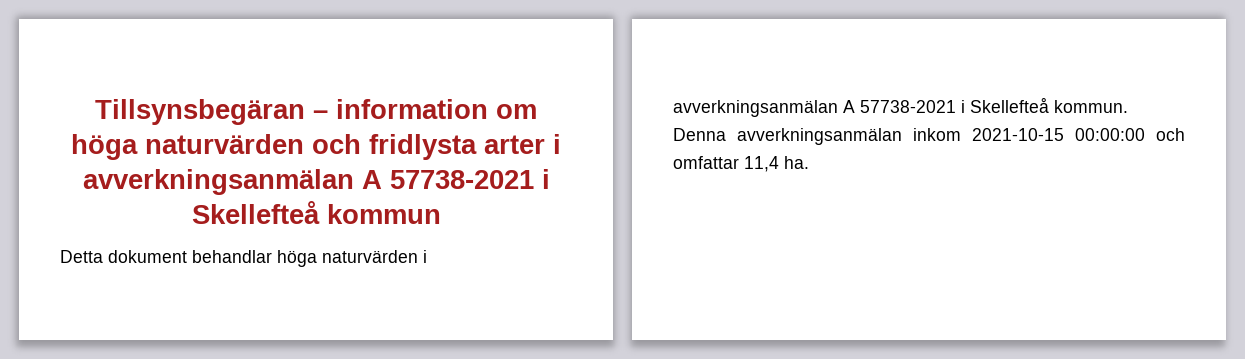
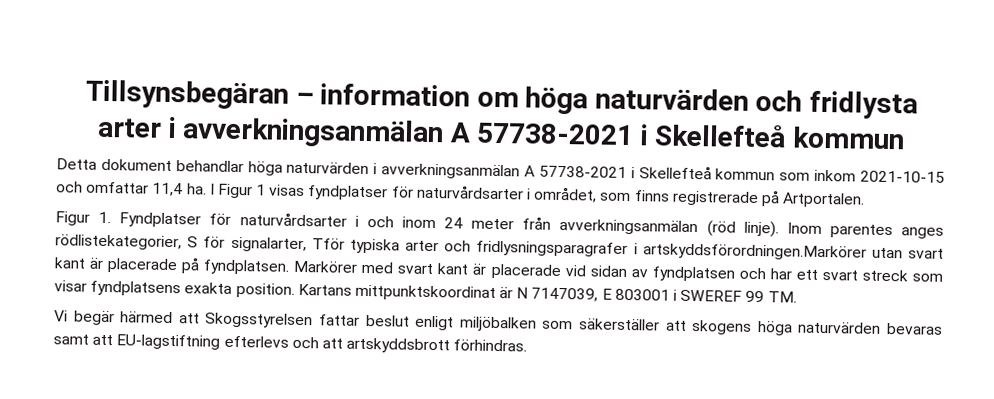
- Detta dokument behandlar höga naturvärden i avverkningsanmälan A 57738-2021 i Skellefteå kommun. Denna avverkningsanmälan inkom 2021-10-15 00:00:00 och omfattar 11,4 ha.
+ Detta dokument behandlar höga naturvärden i avverkningsanmälan A 57738-2021 i Skellefteå kommun som inkom 2021-10-15 och omfattar 11,4 ha.
+ I Figur 1 visas fyndplatser för naturvårdsarter i området, som finns registrerade på Artportalen.
+ Figur 1. Fyndplatser för naturvårdsarter i och inom 24 meter från avverkningsanmälan (röd linje). Inom parentes anges rödlistekategorier, S för signalarter, Tför typiska arter och fridlysningsparagrafer i artskyddsförordningen.Markörer utan svart kant är placerade på fyndplatsen. Markörer med svart kant är placerade vid sidan av fyndplatsen och har ett svart streck som visar fyndplatsens exakta position. Kartans mittpunktskoordinat är N 7147039, E 803001 i SWEREF 99 TM.
+ Vi begär härmed att Skogsstyrelsen fattar beslut enligt miljöbalken som säkerställer att skogens höga naturvärden bevaras samt att EU-lagstiftning efterlevs och att artskyddsbrott förhindras.

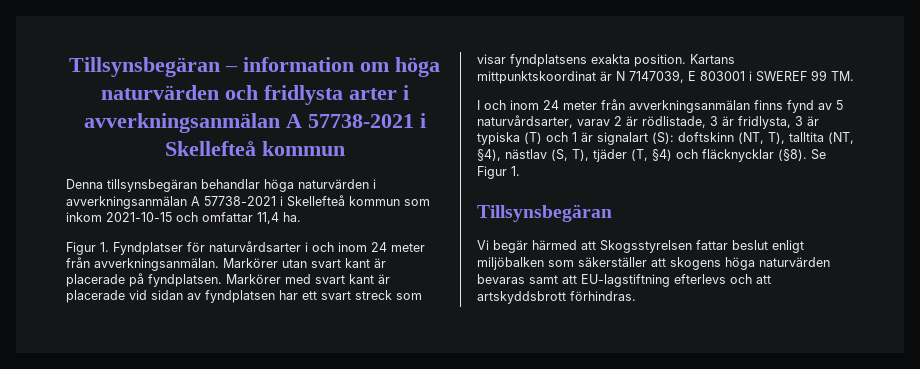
- Detta dokument behandlar höga naturvärden i avverkningsanmälan A 57738-2021 i Skellefteå kommun som inkom 2021-10-15 och omfattar 11,4 ha. I Figur 1 visas fyndplatser för naturvårdsarter i området, som finns registrerade på Artportalen.
+ Denna tillsynsbegäran behandlar höga naturvärden i avverkningsanmälan A 57738-2021 i Skellefteå kommun som inkom 2021-10-15 och omfattar 11,4 ha.
- Figur 1. Fyndplatser för naturvårdsarter i och inom 24 meter från avverkningsanmälan (röd linje). Inom parentes anges rödlistekategorier, S för signalarter, Tför typiska arter och fridlysningsparagrafer i artskyddsförordningen.Markörer utan svart kant är placerade på fyndplatsen.
+ Figur 1. Fyndplatser för naturvårdsarter i och inom 24 meter från avverkningsanmälan. Markörer utan svart kant är placerade på fyndplatsen.
- Markörer med svart kant är placerade vid sidan av fyndplatsen och har ett svart streck som visar fyndplatsens exakta position.
+ Markörer med svart kant är placerade vid sidan av fyndplatsen har ett svart streck som visar fyndplatsens exakta position.
+ I och inom 24 meter från avverkningsanmälan finns fynd av 5 naturvårdsarter, varav 2 är rödlistade, 3 är fridlysta, 3 är typiska (T) och 1 är signalart (S): doftskinn (NT, T), talltita (NT, §4), nästlav (S, T), tjäder (T, §4) och fläcknycklar (§8). Se Figur 1.
+ Tillsynsbegäran

